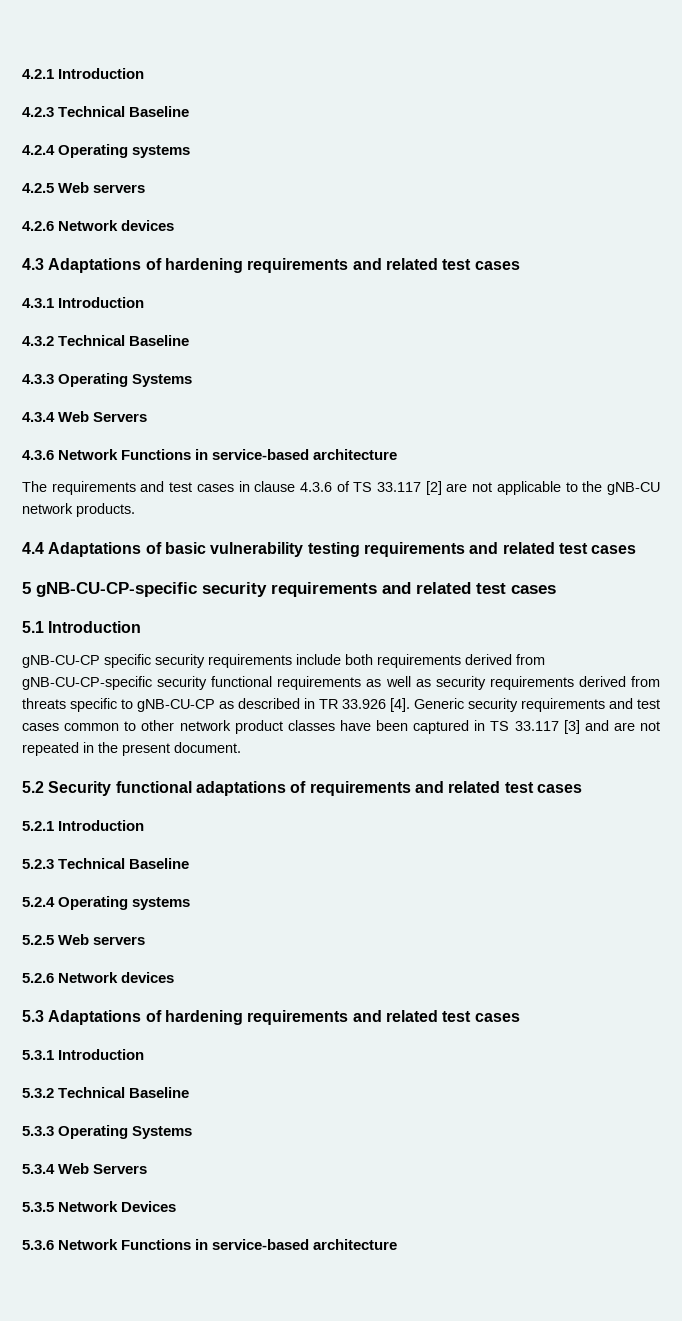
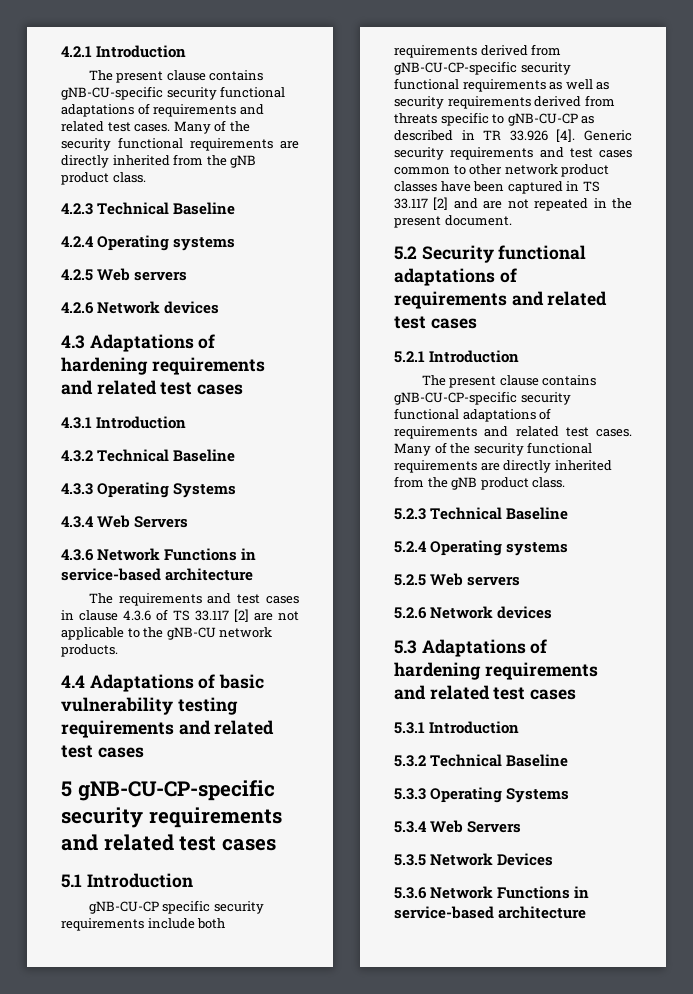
+ The present clause contains gNB-CU-specific security functional adaptations of requirements and related test cases. Many of the security functional requirements are directly inherited from the gNB product class.
- Generic security requirements and test cases common to other network product classes have been captured in TS 33.117 [3] and are not repeated in the present document.
+ Generic security requirements and test cases common to other network product classes have been captured in TS 33.117 [2] and are not repeated in the present document.
+ The present clause contains gNB-CU-CP-specific security functional adaptations of requirements and related test cases. Many of the security functional requirements are directly inherited from the gNB product class.

